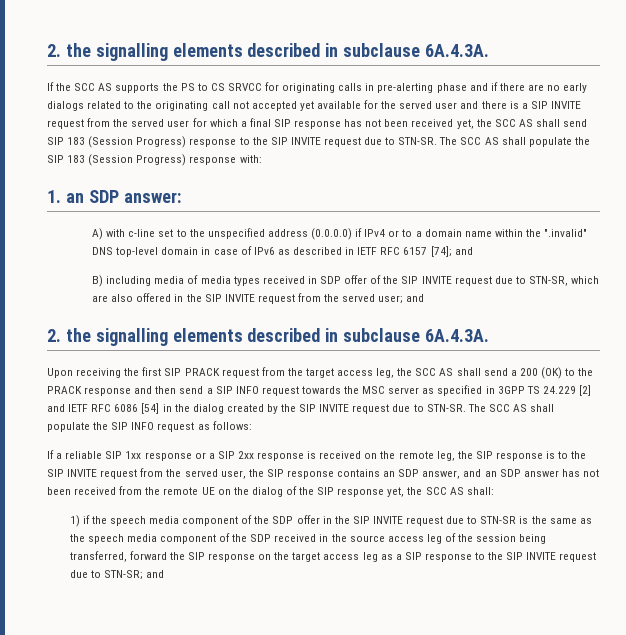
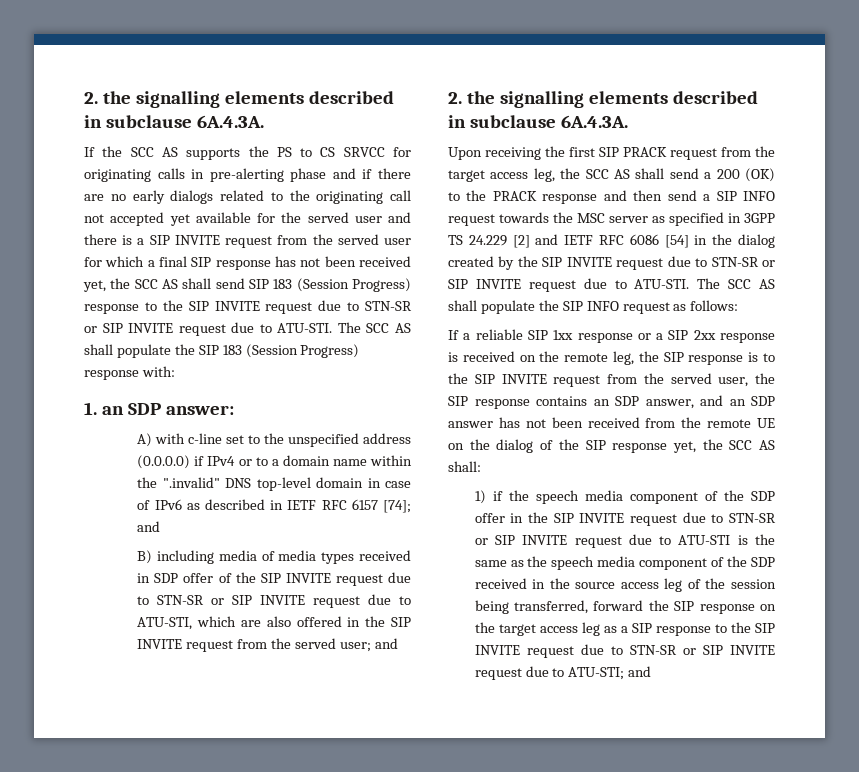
- If the SCC AS supports the PS to CS SRVCC for originating calls in pre-alerting phase and if there are no early dialogs related to the originating call not accepted yet available for the served user and there is a SIP INVITE request from the served user for which a final SIP response has not been received yet, the SCC AS shall send SIP 183 (Session Progress) response to the SIP INVITE request due to STN-SR.
+ If the SCC AS supports the PS to CS SRVCC for originating calls in pre-alerting phase and if there are no early dialogs related to the originating call not accepted yet available for the served user and there is a SIP INVITE request from the served user for which a final SIP response has not been received yet, the SCC AS shall send SIP 183 (Session Progress) response to the SIP INVITE request due to STN-SR or SIP INVITE request due to ATU-STI.
- B) including media of media types received in SDP offer of the SIP INVITE request due to STN-SR, which are also offered in the SIP INVITE request from the served user; and
+ B) including media of media types received in SDP offer of the SIP INVITE request due to STN-SR or SIP INVITE request due to ATU-STI, which are also offered in the SIP INVITE request from the served user; and
- Upon receiving the first SIP PRACK request from the target access leg, the SCC AS shall send a 200 (OK) to the PRACK response and then send a SIP INFO request towards the MSC server as specified in 3GPP TS 24.229 [2] and IETF RFC 6086 [54] in the dialog created by the SIP INVITE request due to STN-SR.
+ Upon receiving the first SIP PRACK request from the target access leg, the SCC AS shall send a 200 (OK) to the PRACK response and then send a SIP INFO request towards the MSC server as specified in 3GPP TS 24.229 [2] and IETF RFC 6086 [54] in the dialog created by the SIP INVITE request due to STN-SR or SIP INVITE request due to ATU-STI.
- 1) if the speech media component of the SDP offer in the SIP INVITE request due to STN-SR is the same as the speech media component of the SDP received in the source access leg of the session being transferred, forward the SIP response on the target access leg as a SIP response to the SIP INVITE request due to STN-SR;
+ 1) if the speech media component of the SDP offer in the SIP INVITE request due to STN-SR or SIP INVITE request due to ATU-STI is the same as the speech media component of the SDP received in the source access leg of the session being transferred, forward the SIP response on the target access leg as a SIP response to the SIP INVITE request due to STN-SR or SIP INVITE request due to ATU-STI;

